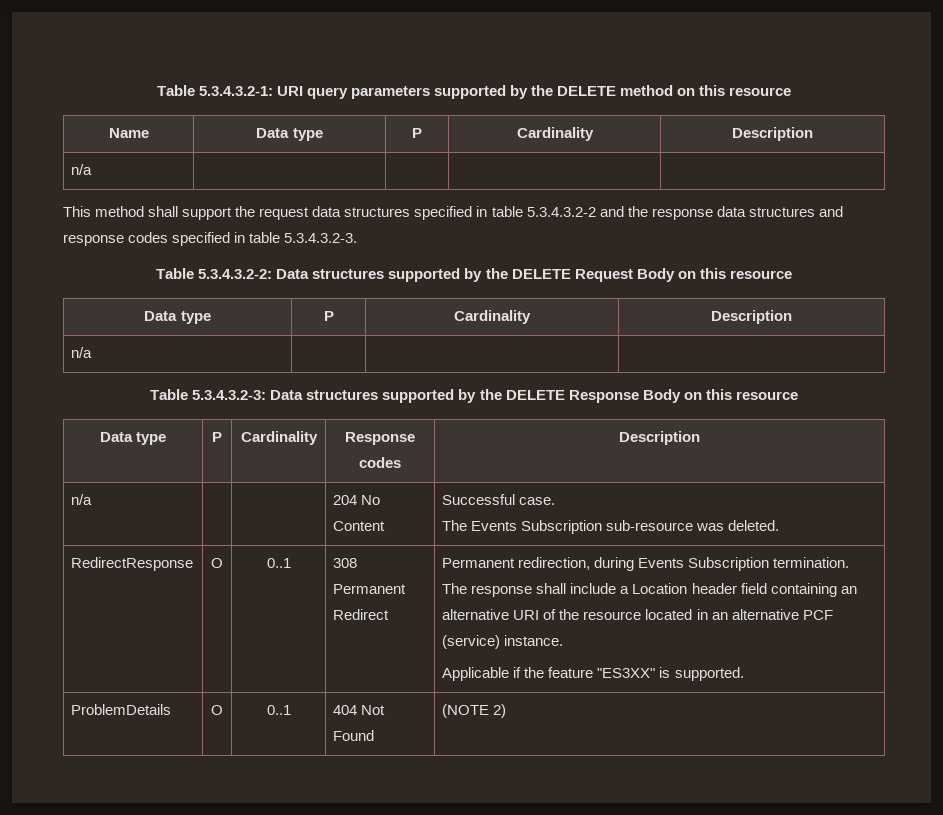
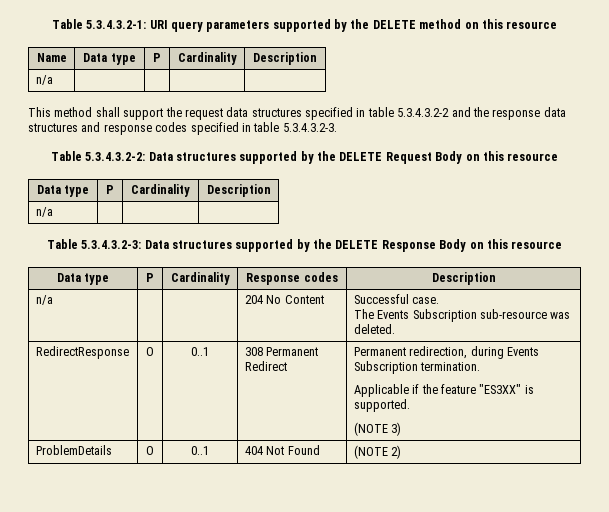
- The response shall include a Location header field containing an alternative URI of the resource located in an alternative PCF (service) instance.
+ (NOTE 3)

